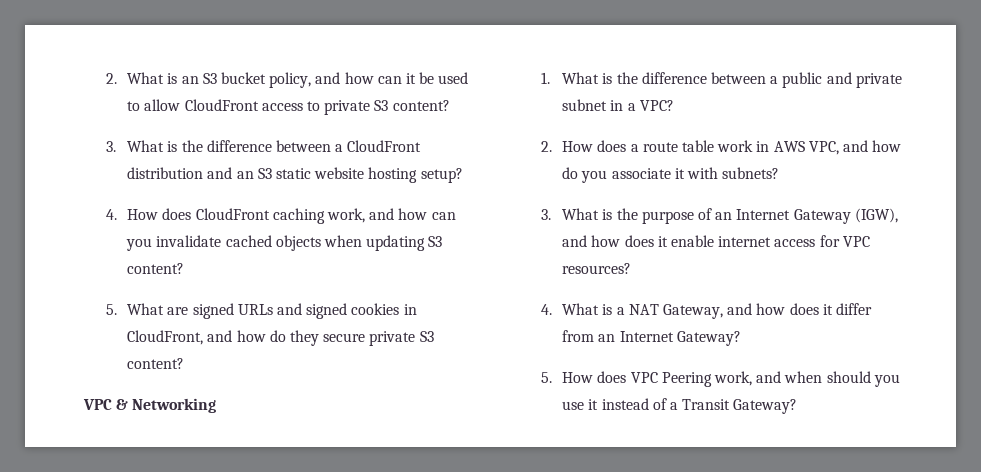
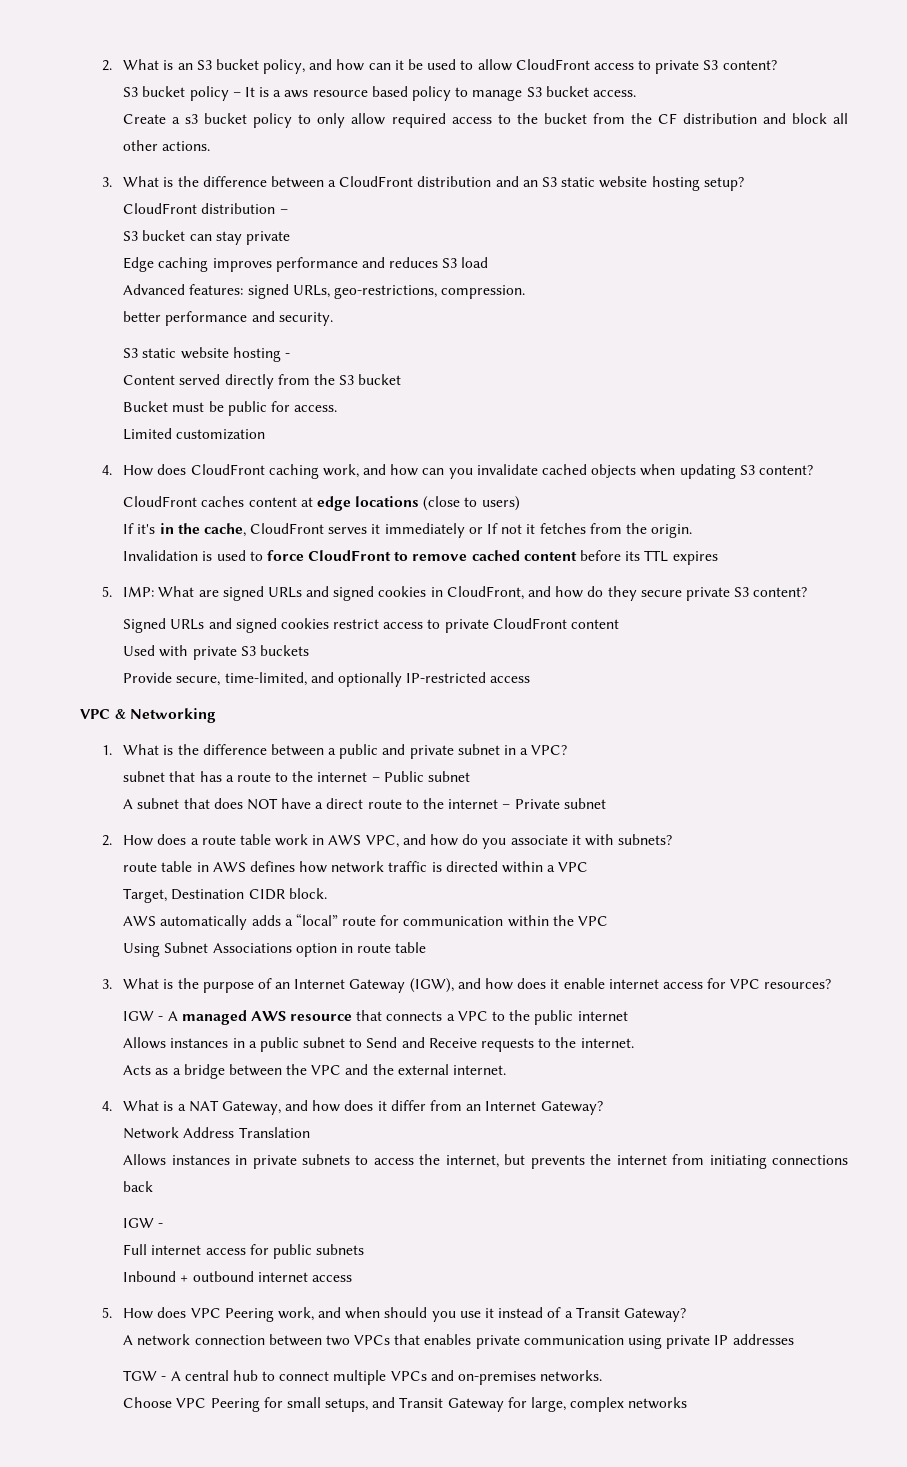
+ S3 bucket policy – It is a aws resource based policy to manage S3 bucket access.
+ Create a s3 bucket policy to only allow required access to the bucket from the CF distribution and block all other actions.
+ CloudFront distribution –
+ S3 bucket can stay private
+ Edge caching improves performance and reduces S3 load
+ Advanced features: signed URLs, geo-restrictions, compression.
+ better performance and security.
+ S3 static website hosting -
+ Content served directly from the S3 bucket
+ Bucket must be public for access.
+ Limited customization
- 5. What are signed URLs and signed cookies in CloudFront, and how do they secure private S3 content?
+ CloudFront caches content at edge locations (close to users)
+ If it's in the cache, CloudFront serves it immediately or If not it fetches from the origin.
+ Invalidation is used to force CloudFront to remove cached content before its TTL expires
+ 5. IMP: What are signed URLs and signed cookies in CloudFront, and how do they secure private S3 content?
+ Signed URLs and signed cookies restrict access to private CloudFront content
+ Used with private S3 buckets
+ Provide secure, time-limited, and optionally IP-restricted access
+ subnet that has a route to the internet – Public subnet
+ A subnet that does NOT have a direct route to the internet – Private subnet
+ route table in AWS defines how network traffic is directed within a VPC
+ Target, Destination CIDR block.
+ AWS automatically adds a “local” route for communication within the VPC
+ Using Subnet Associations option in route table
+ IGW - A managed AWS resource that connects a VPC to the public internet
+ Allows instances in a public subnet to Send and Receive requests to the internet.
+ Acts as a bridge between the VPC and the external internet.
+ Network Address Translation
+ Allows instances in private subnets to access the internet, but prevents the internet from initiating connections back
+ IGW -
+ Full internet access for public subnets
+ Inbound + outbound internet access
+ A network connection between two VPCs that enables private communication using private IP addresses
+ TGW - A central hub to connect multiple VPCs and on-premises networks.
+ Choose VPC Peering for small setups, and Transit Gateway for large, complex networks

